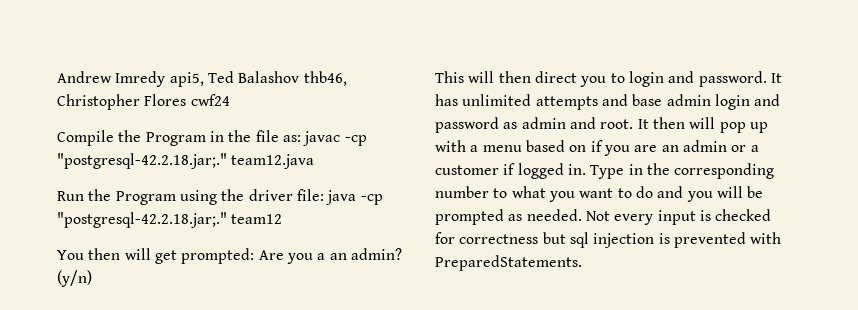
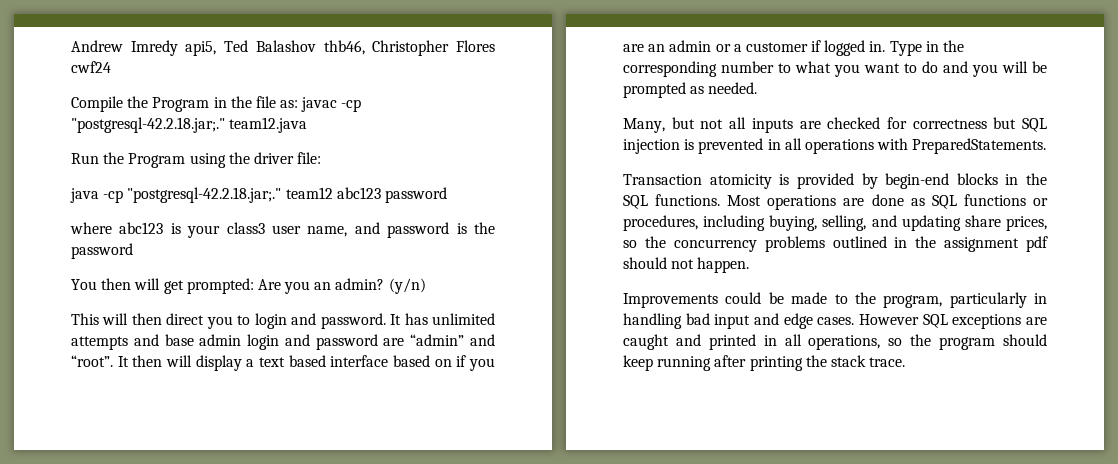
- Run the Program using the driver file: java -cp "postgresql-42.2.18.jar;." team12
+ Run the Program using the driver file:
+ java -cp "postgresql-42.2.18.jar;." team12 abc123 password
+ where abc123 is your class3 user name, and password is the password
- You then will get prompted: Are you a an admin?
+ You then will get prompted: Are you an admin?
- It has unlimited attempts and base admin login and password as admin and root. It then will pop up with a menu based on if you are an admin or a customer if logged in.
+ It has unlimited attempts and base admin login and password are “admin” and “root”. It then will display a text based interface based on if you are an admin or a customer if logged in.
- Type in the corresponding number to what you want to do and you will be prompted as needed. Not every input is checked for correctness but sql injection is prevented with PreparedStatements.
+ Type in the corresponding number to what you want to do and you will be prompted as needed.
+ Many, but not all inputs are checked for correctness but SQL injection is prevented in all operations with PreparedStatements.
+ Transaction atomicity is provided by begin-end blocks in the SQL functions. Most operations are done as SQL functions or procedures, including buying, selling, and updating share prices, so the concurrency problems outlined in the assignment pdf should not happen.
+ Improvements could be made to the program, particularly in handling bad input and edge cases. However SQL exceptions are caught and printed in all operations, so the program should keep running after printing the stack trace.

